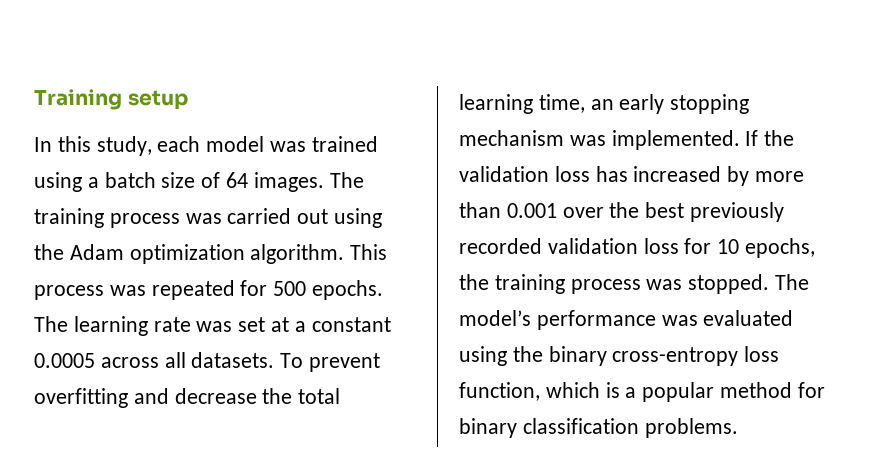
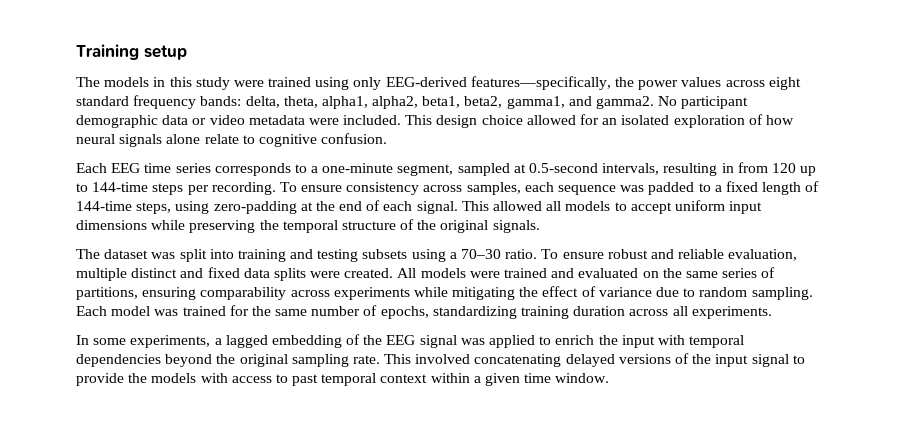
- In this study, each model was trained using a batch size of 64 images. The training process was carried out using the Adam optimization algorithm. This process was repeated for 500 epochs. The learning rate was set at a constant 0.0005 across all datasets. To prevent overfitting and decrease the total learning time, an early stopping mechanism was implemented. If the validation loss has increased by more than 0.001 over the best previously recorded validation loss for 10 epochs, the training process was stopped. The model’s performance was evaluated using the binary cross-entropy loss function, which is a popular method for binary classification problems.
+ The models in this study were trained using only EEG-derived features—specifically, the power values across eight standard frequency bands: delta, theta, alpha1, alpha2, beta1, beta2, gamma1, and gamma2. No participant demographic data or video metadata were included. This design choice allowed for an isolated exploration of how neural signals alone relate to cognitive confusion.
+ Each EEG time series corresponds to a one-minute segment, sampled at 0.5-second intervals, resulting in from 120 up to 144-time steps per recording. To ensure consistency across samples, each sequence was padded to a fixed length of 144-time steps, using zero-padding at the end of each signal. This allowed all models to accept uniform input dimensions while preserving the temporal structure of the original signals.
+ The dataset was split into training and testing subsets using a 70–30 ratio. To ensure robust and reliable evaluation, multiple distinct and fixed data splits were created. All models were trained and evaluated on the same series of partitions, ensuring comparability across experiments while mitigating the effect of variance due to random sampling. Each model was trained for the same number of epochs, standardizing training duration across all experiments.
+ In some experiments, a lagged embedding of the EEG signal was applied to enrich the input with temporal dependencies beyond the original sampling rate. This involved concatenating delayed versions of the input signal to provide the models with access to past temporal context within a given time window.

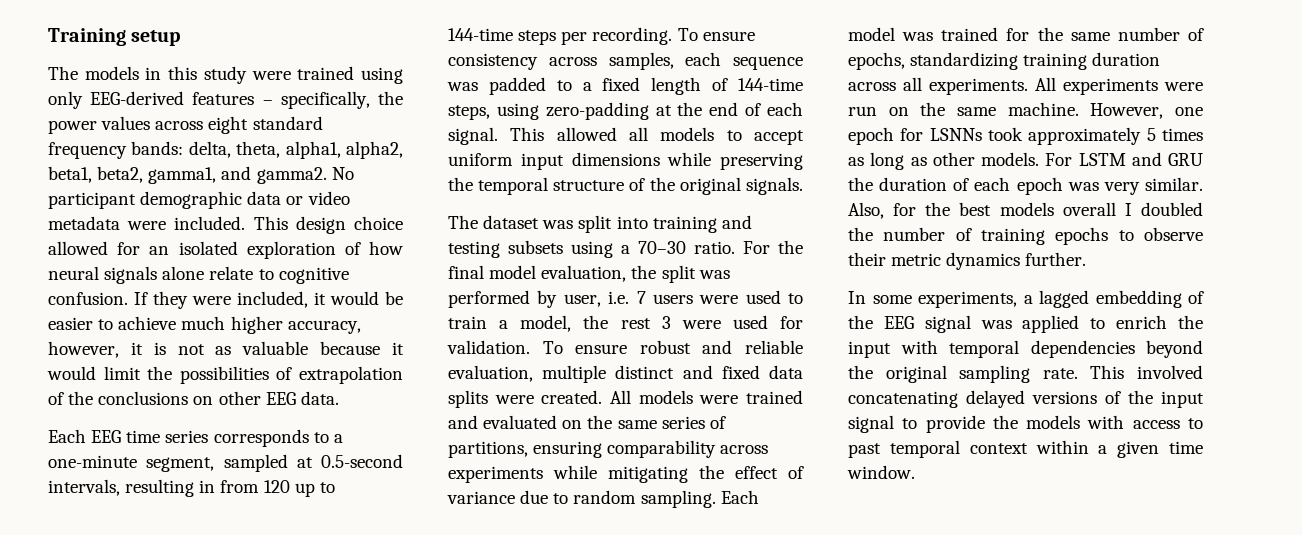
- The models in this study were trained using only EEG-derived features—specifically, the power values across eight standard frequency bands: delta, theta, alpha1, alpha2, beta1, beta2, gamma1, and gamma2.
+ The models in this study were trained using only EEG-derived features – specifically, the power values across eight standard frequency bands: delta, theta, alpha1, alpha2, beta1, beta2, gamma1, and gamma2.
+ If they were included, it would be easier to achieve much higher accuracy, however, it is not as valuable because it would limit the possibilities of extrapolation of the conclusions on other EEG data.
+ For the final model evaluation, the split was performed by user, i.e. 7 users were used to train a model, the rest 3 were used for validation.
+ All experiments were run on the same machine. However, one epoch for LSNNs took approximately 5 times as long as other models. For LSTM and GRU the duration of each epoch was very similar. Also, for the best models overall I doubled the number of training epochs to observe their metric dynamics further.

